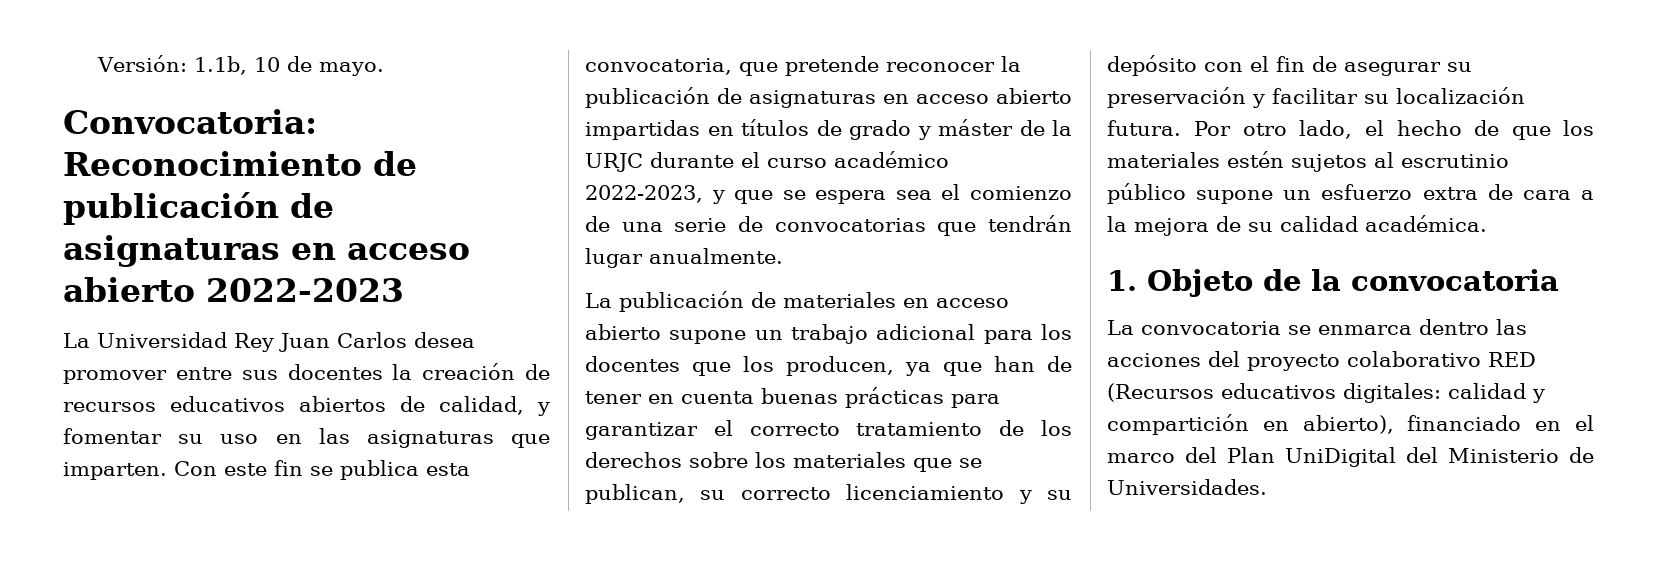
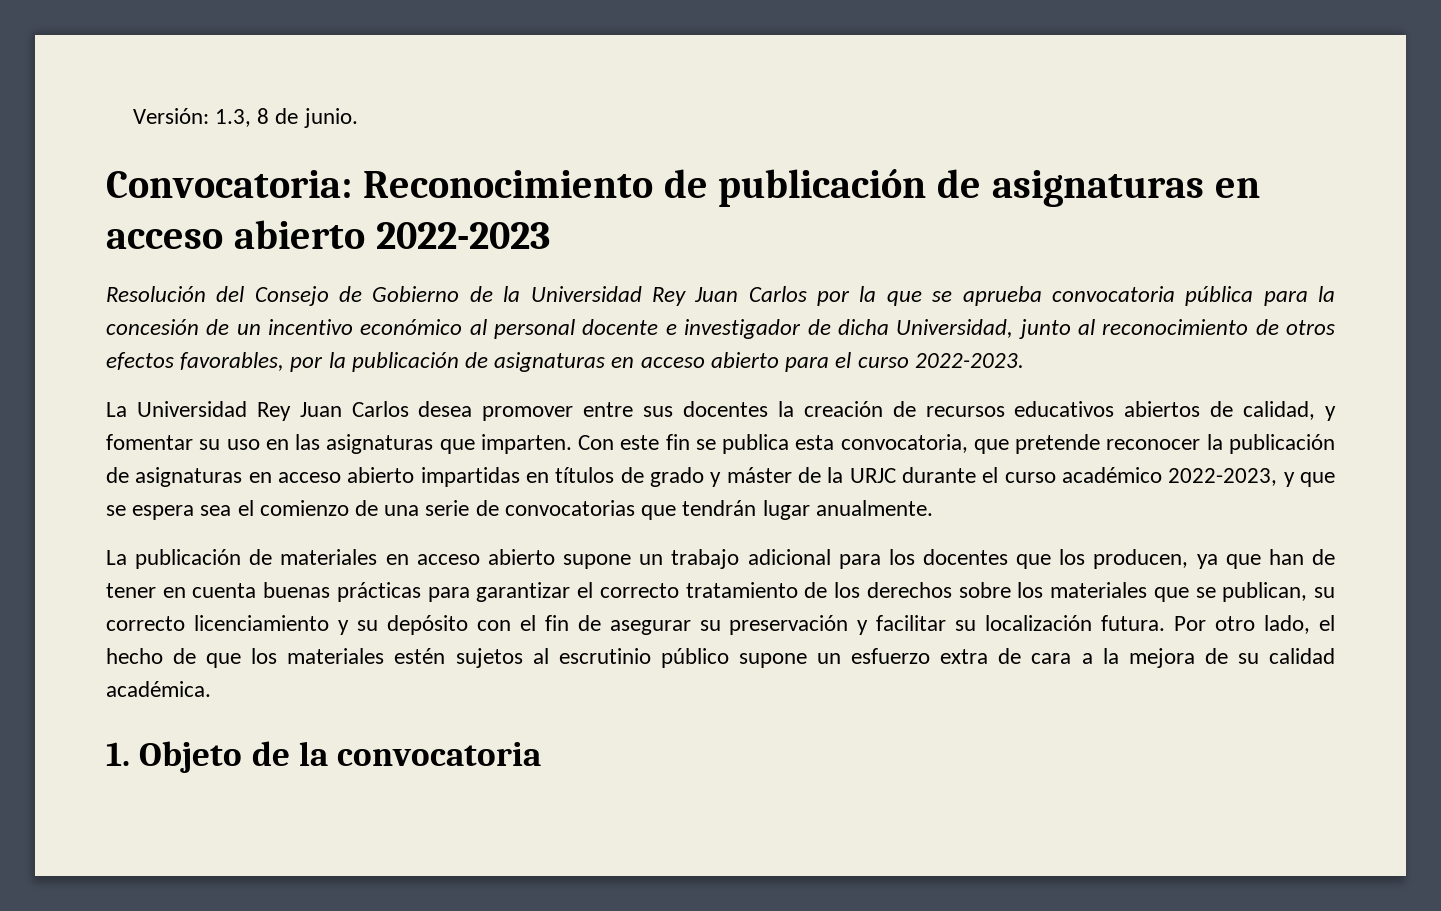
- Versión: 1.1b, 10 de mayo.
+ Versión: 1.3, 8 de junio.
+ Resolución del Consejo de Gobierno de la Universidad Rey Juan Carlos por la que se aprueba convocatoria pública para la concesión de un incentivo económico al personal docente e investigador de dicha Universidad, junto al reconocimiento de otros efectos favorables, por la publicación de asignaturas en acceso abierto para el curso 2022-2023.
- La convocatoria se enmarca dentro las acciones del proyecto colaborativo RED (Recursos educativos digitales: calidad y compartición en abierto), financiado en el marco del Plan UniDigital del Ministerio de Universidades.

